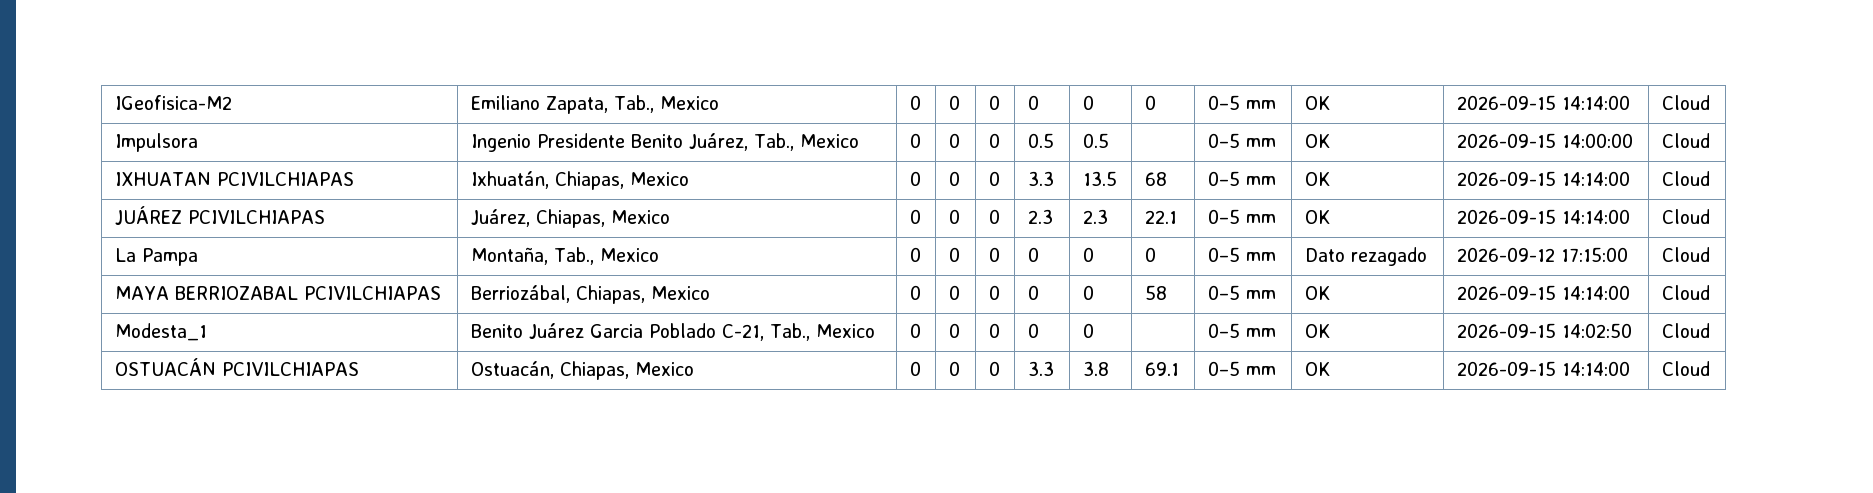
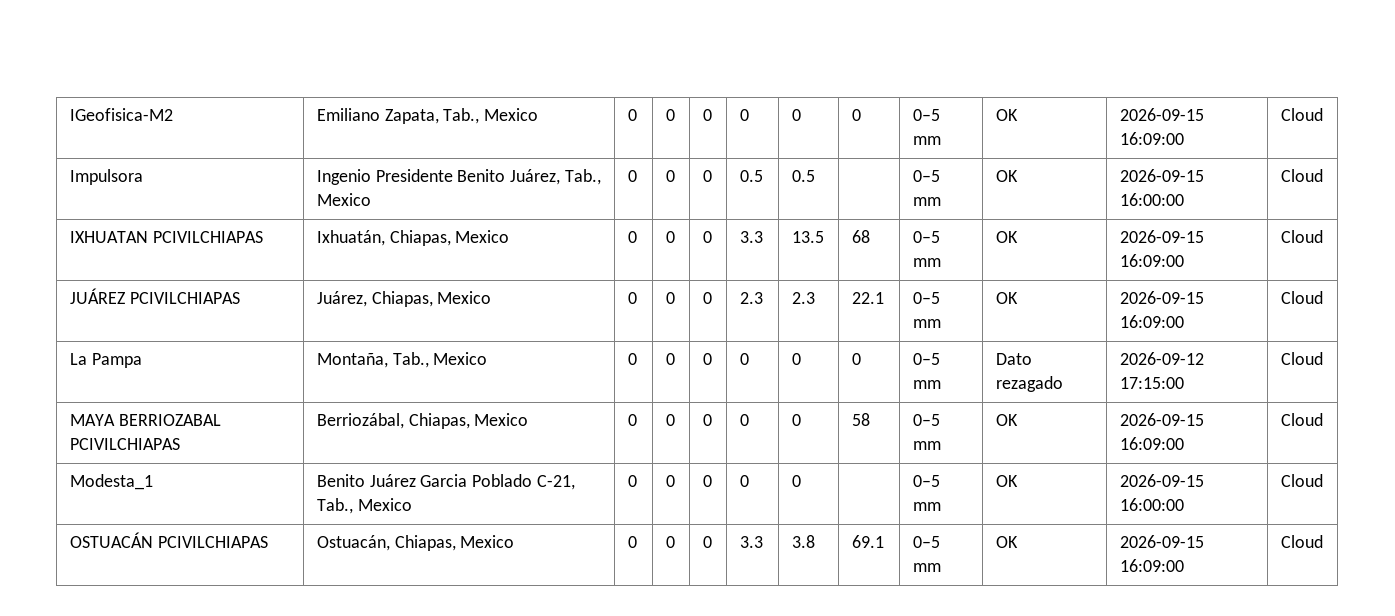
- IGeofisica-M2 | Emiliano Zapata, Tab., Mexico | 0 | 0 | 0 | 0 | 0 | 0 | 0–5 mm | OK | 2026-09-15 14:14:00 | Cloud
+ IGeofisica-M2 | Emiliano Zapata, Tab., Mexico | 0 | 0 | 0 | 0 | 0 | 0 | 0–5 mm | OK | 2026-09-15 16:09:00 | Cloud
- Impulsora | Ingenio Presidente Benito Juárez, Tab., Mexico | 0 | 0 | 0 | 0.5 | 0.5 | | 0–5 mm | OK | 2026-09-15 14:00:00 | Cloud
+ Impulsora | Ingenio Presidente Benito Juárez, Tab., Mexico | 0 | 0 | 0 | 0.5 | 0.5 | | 0–5 mm | OK | 2026-09-15 16:00:00 | Cloud
- IXHUATAN PCIVILCHIAPAS | Ixhuatán, Chiapas, Mexico | 0 | 0 | 0 | 3.3 | 13.5 | 68 | 0–5 mm | OK | 2026-09-15 14:14:00 | Cloud
+ IXHUATAN PCIVILCHIAPAS | Ixhuatán, Chiapas, Mexico | 0 | 0 | 0 | 3.3 | 13.5 | 68 | 0–5 mm | OK | 2026-09-15 16:09:00 | Cloud
- JUÁREZ PCIVILCHIAPAS | Juárez, Chiapas, Mexico | 0 | 0 | 0 | 2.3 | 2.3 | 22.1 | 0–5 mm | OK | 2026-09-15 14:14:00 | Cloud
+ JUÁREZ PCIVILCHIAPAS | Juárez, Chiapas, Mexico | 0 | 0 | 0 | 2.3 | 2.3 | 22.1 | 0–5 mm | OK | 2026-09-15 16:09:00 | Cloud
- MAYA BERRIOZABAL PCIVILCHIAPAS | Berriozábal, Chiapas, Mexico | 0 | 0 | 0 | 0 | 0 | 58 | 0–5 mm | OK | 2026-09-15 14:14:00 | Cloud
+ MAYA BERRIOZABAL PCIVILCHIAPAS | Berriozábal, Chiapas, Mexico | 0 | 0 | 0 | 0 | 0 | 58 | 0–5 mm | OK | 2026-09-15 16:09:00 | Cloud
- Modesta_1 | Benito Juárez Garcia Poblado C-21, Tab., Mexico | 0 | 0 | 0 | 0 | 0 | | 0–5 mm | OK | 2026-09-15 14:02:50 | Cloud
+ Modesta_1 | Benito Juárez Garcia Poblado C-21, Tab., Mexico | 0 | 0 | 0 | 0 | 0 | | 0–5 mm | OK | 2026-09-15 16:00:00 | Cloud
- OSTUACÁN PCIVILCHIAPAS | Ostuacán, Chiapas, Mexico | 0 | 0 | 0 | 3.3 | 3.8 | 69.1 | 0–5 mm | OK | 2026-09-15 14:14:00 | Cloud
+ OSTUACÁN PCIVILCHIAPAS | Ostuacán, Chiapas, Mexico | 0 | 0 | 0 | 3.3 | 3.8 | 69.1 | 0–5 mm | OK | 2026-09-15 16:09:00 | Cloud

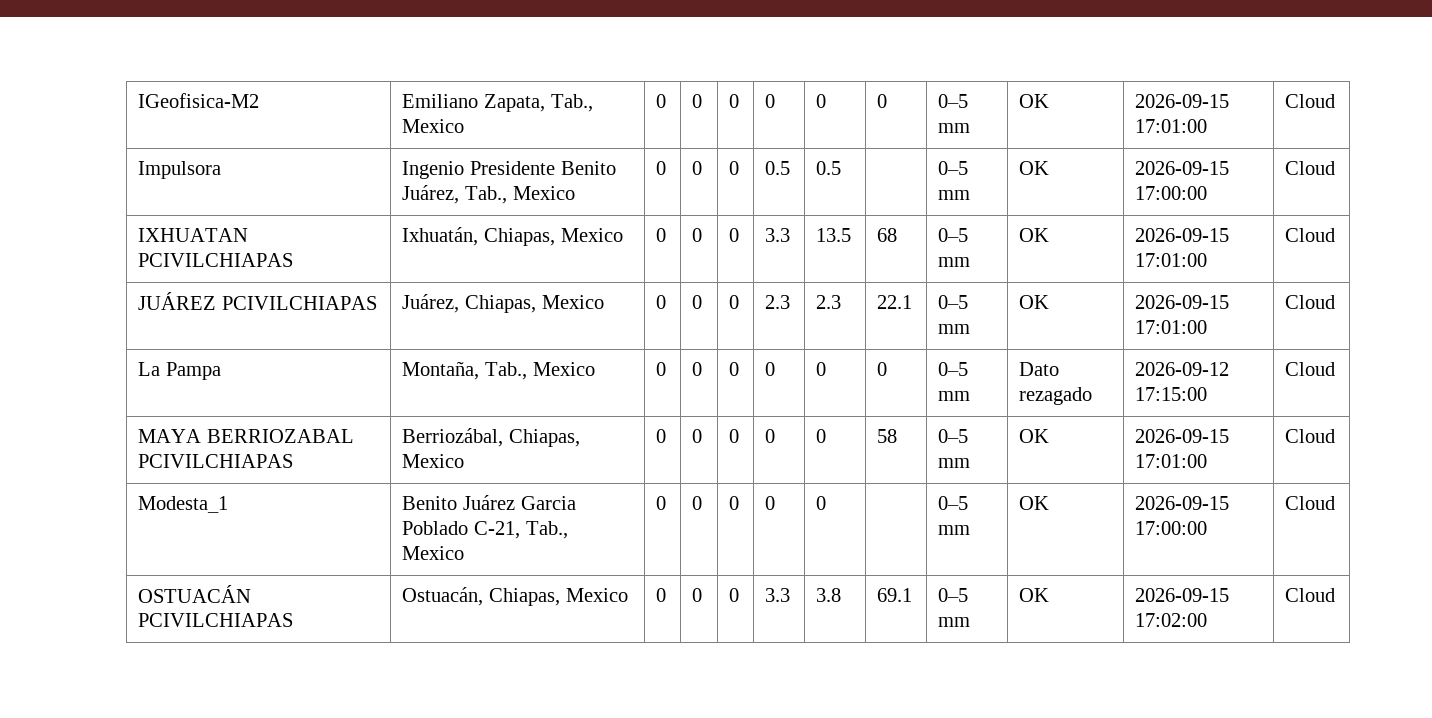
- IGeofisica-M2 | Emiliano Zapata, Tab., Mexico | 0 | 0 | 0 | 0 | 0 | 0 | 0–5 mm | OK | 2026-09-15 16:09:00 | Cloud
+ IGeofisica-M2 | Emiliano Zapata, Tab., Mexico | 0 | 0 | 0 | 0 | 0 | 0 | 0–5 mm | OK | 2026-09-15 17:01:00 | Cloud
- Impulsora | Ingenio Presidente Benito Juárez, Tab., Mexico | 0 | 0 | 0 | 0.5 | 0.5 | | 0–5 mm | OK | 2026-09-15 16:00:00 | Cloud
+ Impulsora | Ingenio Presidente Benito Juárez, Tab., Mexico | 0 | 0 | 0 | 0.5 | 0.5 | | 0–5 mm | OK | 2026-09-15 17:00:00 | Cloud
- IXHUATAN PCIVILCHIAPAS | Ixhuatán, Chiapas, Mexico | 0 | 0 | 0 | 3.3 | 13.5 | 68 | 0–5 mm | OK | 2026-09-15 16:09:00 | Cloud
+ IXHUATAN PCIVILCHIAPAS | Ixhuatán, Chiapas, Mexico | 0 | 0 | 0 | 3.3 | 13.5 | 68 | 0–5 mm | OK | 2026-09-15 17:01:00 | Cloud
- JUÁREZ PCIVILCHIAPAS | Juárez, Chiapas, Mexico | 0 | 0 | 0 | 2.3 | 2.3 | 22.1 | 0–5 mm | OK | 2026-09-15 16:09:00 | Cloud
+ JUÁREZ PCIVILCHIAPAS | Juárez, Chiapas, Mexico | 0 | 0 | 0 | 2.3 | 2.3 | 22.1 | 0–5 mm | OK | 2026-09-15 17:01:00 | Cloud
- MAYA BERRIOZABAL PCIVILCHIAPAS | Berriozábal, Chiapas, Mexico | 0 | 0 | 0 | 0 | 0 | 58 | 0–5 mm | OK | 2026-09-15 16:09:00 | Cloud
+ MAYA BERRIOZABAL PCIVILCHIAPAS | Berriozábal, Chiapas, Mexico | 0 | 0 | 0 | 0 | 0 | 58 | 0–5 mm | OK | 2026-09-15 17:01:00 | Cloud
- Modesta_1 | Benito Juárez Garcia Poblado C-21, Tab., Mexico | 0 | 0 | 0 | 0 | 0 | | 0–5 mm | OK | 2026-09-15 16:00:00 | Cloud
+ Modesta_1 | Benito Juárez Garcia Poblado C-21, Tab., Mexico | 0 | 0 | 0 | 0 | 0 | | 0–5 mm | OK | 2026-09-15 17:00:00 | Cloud
- OSTUACÁN PCIVILCHIAPAS | Ostuacán, Chiapas, Mexico | 0 | 0 | 0 | 3.3 | 3.8 | 69.1 | 0–5 mm | OK | 2026-09-15 16:09:00 | Cloud
+ OSTUACÁN PCIVILCHIAPAS | Ostuacán, Chiapas, Mexico | 0 | 0 | 0 | 3.3 | 3.8 | 69.1 | 0–5 mm | OK | 2026-09-15 17:02:00 | Cloud

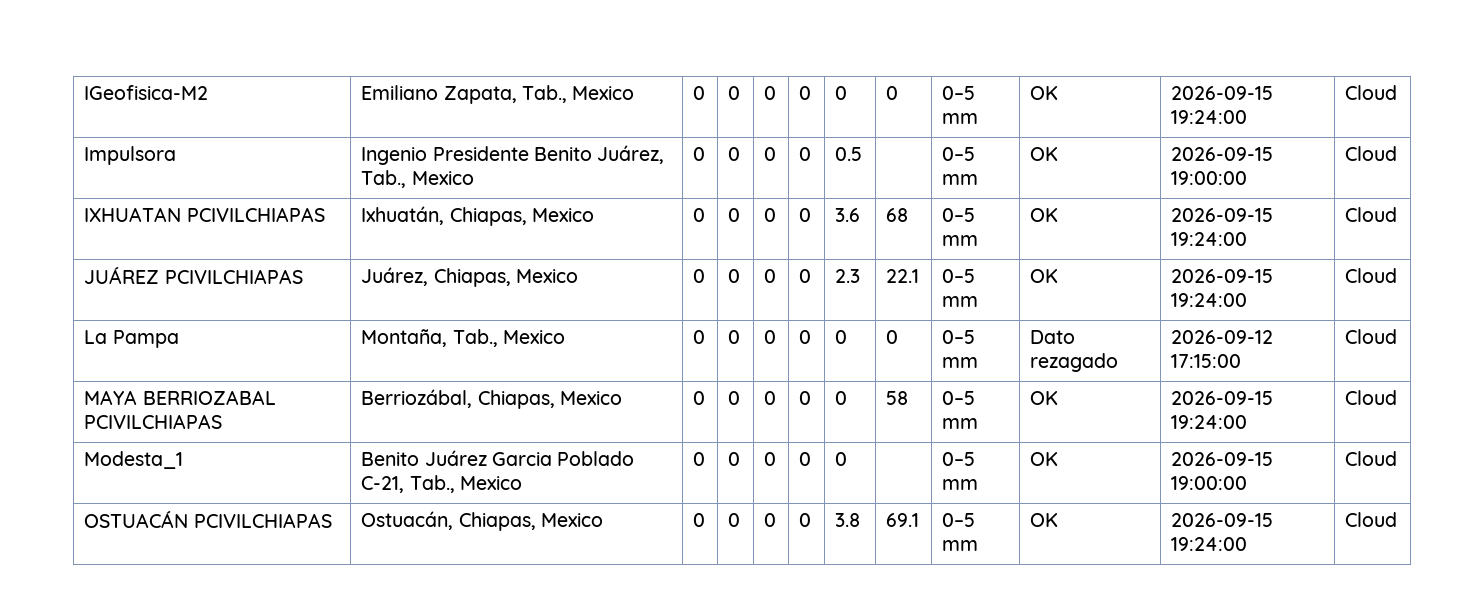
- IGeofisica-M2 | Emiliano Zapata, Tab., Mexico | 0 | 0 | 0 | 0 | 0 | 0 | 0–5 mm | OK | 2026-09-15 17:01:00 | Cloud
+ IGeofisica-M2 | Emiliano Zapata, Tab., Mexico | 0 | 0 | 0 | 0 | 0 | 0 | 0–5 mm | OK | 2026-09-15 19:24:00 | Cloud
- Impulsora | Ingenio Presidente Benito Juárez, Tab., Mexico | 0 | 0 | 0 | 0.5 | 0.5 | | 0–5 mm | OK | 2026-09-15 17:00:00 | Cloud
+ Impulsora | Ingenio Presidente Benito Juárez, Tab., Mexico | 0 | 0 | 0 | 0 | 0.5 | | 0–5 mm | OK | 2026-09-15 19:00:00 | Cloud
- IXHUATAN PCIVILCHIAPAS | Ixhuatán, Chiapas, Mexico | 0 | 0 | 0 | 3.3 | 13.5 | 68 | 0–5 mm | OK | 2026-09-15 17:01:00 | Cloud
+ IXHUATAN PCIVILCHIAPAS | Ixhuatán, Chiapas, Mexico | 0 | 0 | 0 | 0 | 3.6 | 68 | 0–5 mm | OK | 2026-09-15 19:24:00 | Cloud
- JUÁREZ PCIVILCHIAPAS | Juárez, Chiapas, Mexico | 0 | 0 | 0 | 2.3 | 2.3 | 22.1 | 0–5 mm | OK | 2026-09-15 17:01:00 | Cloud
+ JUÁREZ PCIVILCHIAPAS | Juárez, Chiapas, Mexico | 0 | 0 | 0 | 0 | 2.3 | 22.1 | 0–5 mm | OK | 2026-09-15 19:24:00 | Cloud
- MAYA BERRIOZABAL PCIVILCHIAPAS | Berriozábal, Chiapas, Mexico | 0 | 0 | 0 | 0 | 0 | 58 | 0–5 mm | OK | 2026-09-15 17:01:00 | Cloud
+ MAYA BERRIOZABAL PCIVILCHIAPAS | Berriozábal, Chiapas, Mexico | 0 | 0 | 0 | 0 | 0 | 58 | 0–5 mm | OK | 2026-09-15 19:24:00 | Cloud
- Modesta_1 | Benito Juárez Garcia Poblado C-21, Tab., Mexico | 0 | 0 | 0 | 0 | 0 | | 0–5 mm | OK | 2026-09-15 17:00:00 | Cloud
+ Modesta_1 | Benito Juárez Garcia Poblado C-21, Tab., Mexico | 0 | 0 | 0 | 0 | 0 | | 0–5 mm | OK | 2026-09-15 19:00:00 | Cloud
- OSTUACÁN PCIVILCHIAPAS | Ostuacán, Chiapas, Mexico | 0 | 0 | 0 | 3.3 | 3.8 | 69.1 | 0–5 mm | OK | 2026-09-15 17:02:00 | Cloud
+ OSTUACÁN PCIVILCHIAPAS | Ostuacán, Chiapas, Mexico | 0 | 0 | 0 | 0 | 3.8 | 69.1 | 0–5 mm | OK | 2026-09-15 19:24:00 | Cloud

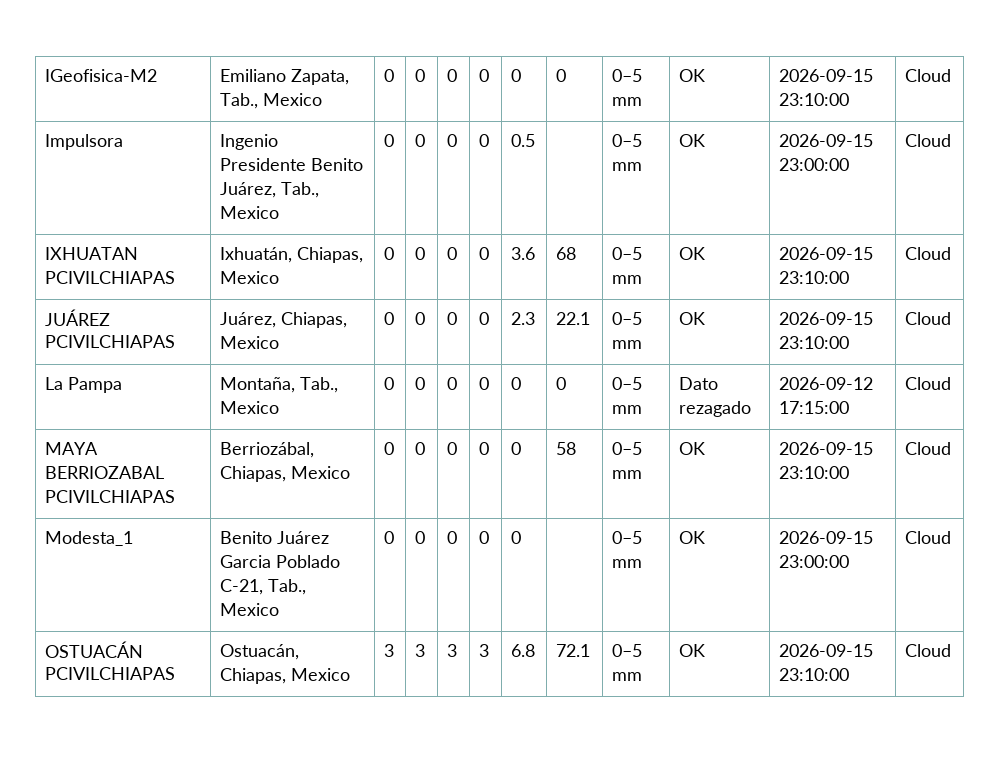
- IGeofisica-M2 | Emiliano Zapata, Tab., Mexico | 0 | 0 | 0 | 0 | 0 | 0 | 0–5 mm | OK | 2026-09-15 19:24:00 | Cloud
+ IGeofisica-M2 | Emiliano Zapata, Tab., Mexico | 0 | 0 | 0 | 0 | 0 | 0 | 0–5 mm | OK | 2026-09-15 23:10:00 | Cloud
- Impulsora | Ingenio Presidente Benito Juárez, Tab., Mexico | 0 | 0 | 0 | 0 | 0.5 | | 0–5 mm | OK | 2026-09-15 19:00:00 | Cloud
+ Impulsora | Ingenio Presidente Benito Juárez, Tab., Mexico | 0 | 0 | 0 | 0 | 0.5 | | 0–5 mm | OK | 2026-09-15 23:00:00 | Cloud
- IXHUATAN PCIVILCHIAPAS | Ixhuatán, Chiapas, Mexico | 0 | 0 | 0 | 0 | 3.6 | 68 | 0–5 mm | OK | 2026-09-15 19:24:00 | Cloud
+ IXHUATAN PCIVILCHIAPAS | Ixhuatán, Chiapas, Mexico | 0 | 0 | 0 | 0 | 3.6 | 68 | 0–5 mm | OK | 2026-09-15 23:10:00 | Cloud
- JUÁREZ PCIVILCHIAPAS | Juárez, Chiapas, Mexico | 0 | 0 | 0 | 0 | 2.3 | 22.1 | 0–5 mm | OK | 2026-09-15 19:24:00 | Cloud
+ JUÁREZ PCIVILCHIAPAS | Juárez, Chiapas, Mexico | 0 | 0 | 0 | 0 | 2.3 | 22.1 | 0–5 mm | OK | 2026-09-15 23:10:00 | Cloud
- MAYA BERRIOZABAL PCIVILCHIAPAS | Berriozábal, Chiapas, Mexico | 0 | 0 | 0 | 0 | 0 | 58 | 0–5 mm | OK | 2026-09-15 19:24:00 | Cloud
+ MAYA BERRIOZABAL PCIVILCHIAPAS | Berriozábal, Chiapas, Mexico | 0 | 0 | 0 | 0 | 0 | 58 | 0–5 mm | OK | 2026-09-15 23:10:00 | Cloud
- Modesta_1 | Benito Juárez Garcia Poblado C-21, Tab., Mexico | 0 | 0 | 0 | 0 | 0 | | 0–5 mm | OK | 2026-09-15 19:00:00 | Cloud
+ Modesta_1 | Benito Juárez Garcia Poblado C-21, Tab., Mexico | 0 | 0 | 0 | 0 | 0 | | 0–5 mm | OK | 2026-09-15 23:00:00 | Cloud
- OSTUACÁN PCIVILCHIAPAS | Ostuacán, Chiapas, Mexico | 0 | 0 | 0 | 0 | 3.8 | 69.1 | 0–5 mm | OK | 2026-09-15 19:24:00 | Cloud
+ OSTUACÁN PCIVILCHIAPAS | Ostuacán, Chiapas, Mexico | 3 | 3 | 3 | 3 | 6.8 | 72.1 | 0–5 mm | OK | 2026-09-15 23:10:00 | Cloud

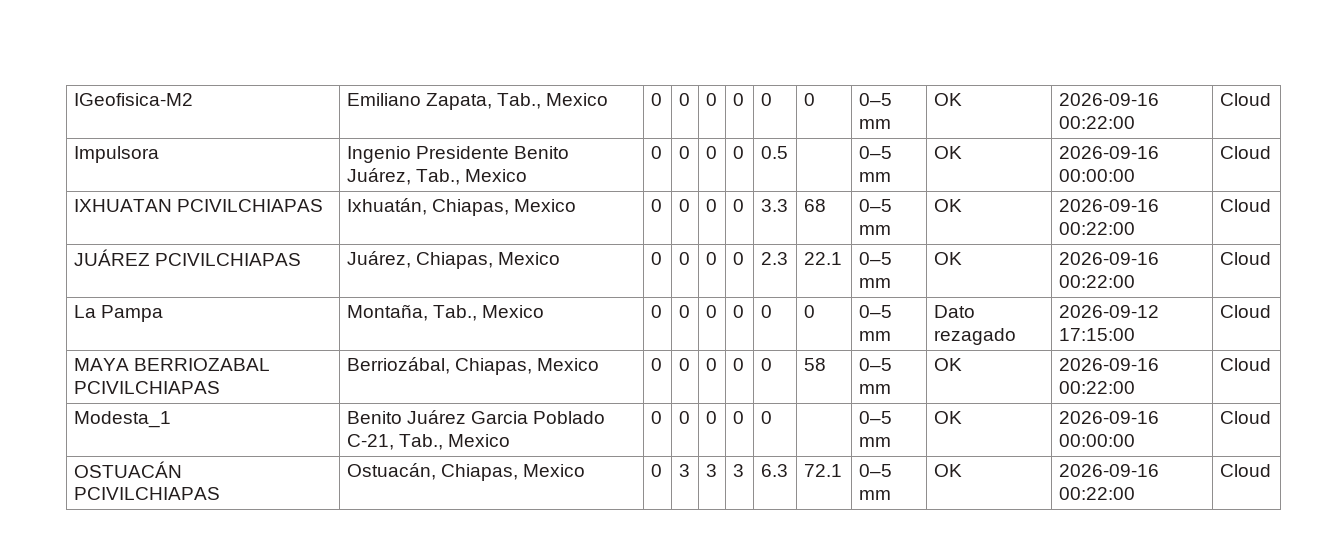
- IGeofisica-M2 | Emiliano Zapata, Tab., Mexico | 0 | 0 | 0 | 0 | 0 | 0 | 0–5 mm | OK | 2026-09-15 23:10:00 | Cloud
+ IGeofisica-M2 | Emiliano Zapata, Tab., Mexico | 0 | 0 | 0 | 0 | 0 | 0 | 0–5 mm | OK | 2026-09-16 00:22:00 | Cloud
- Impulsora | Ingenio Presidente Benito Juárez, Tab., Mexico | 0 | 0 | 0 | 0 | 0.5 | | 0–5 mm | OK | 2026-09-15 23:00:00 | Cloud
+ Impulsora | Ingenio Presidente Benito Juárez, Tab., Mexico | 0 | 0 | 0 | 0 | 0.5 | | 0–5 mm | OK | 2026-09-16 00:00:00 | Cloud
- IXHUATAN PCIVILCHIAPAS | Ixhuatán, Chiapas, Mexico | 0 | 0 | 0 | 0 | 3.6 | 68 | 0–5 mm | OK | 2026-09-15 23:10:00 | Cloud
+ IXHUATAN PCIVILCHIAPAS | Ixhuatán, Chiapas, Mexico | 0 | 0 | 0 | 0 | 3.3 | 68 | 0–5 mm | OK | 2026-09-16 00:22:00 | Cloud
- JUÁREZ PCIVILCHIAPAS | Juárez, Chiapas, Mexico | 0 | 0 | 0 | 0 | 2.3 | 22.1 | 0–5 mm | OK | 2026-09-15 23:10:00 | Cloud
+ JUÁREZ PCIVILCHIAPAS | Juárez, Chiapas, Mexico | 0 | 0 | 0 | 0 | 2.3 | 22.1 | 0–5 mm | OK | 2026-09-16 00:22:00 | Cloud
- MAYA BERRIOZABAL PCIVILCHIAPAS | Berriozábal, Chiapas, Mexico | 0 | 0 | 0 | 0 | 0 | 58 | 0–5 mm | OK | 2026-09-15 23:10:00 | Cloud
+ MAYA BERRIOZABAL PCIVILCHIAPAS | Berriozábal, Chiapas, Mexico | 0 | 0 | 0 | 0 | 0 | 58 | 0–5 mm | OK | 2026-09-16 00:22:00 | Cloud
- Modesta_1 | Benito Juárez Garcia Poblado C-21, Tab., Mexico | 0 | 0 | 0 | 0 | 0 | | 0–5 mm | OK | 2026-09-15 23:00:00 | Cloud
+ Modesta_1 | Benito Juárez Garcia Poblado C-21, Tab., Mexico | 0 | 0 | 0 | 0 | 0 | | 0–5 mm | OK | 2026-09-16 00:00:00 | Cloud
- OSTUACÁN PCIVILCHIAPAS | Ostuacán, Chiapas, Mexico | 3 | 3 | 3 | 3 | 6.8 | 72.1 | 0–5 mm | OK | 2026-09-15 23:10:00 | Cloud
+ OSTUACÁN PCIVILCHIAPAS | Ostuacán, Chiapas, Mexico | 0 | 3 | 3 | 3 | 6.3 | 72.1 | 0–5 mm | OK | 2026-09-16 00:22:00 | Cloud

